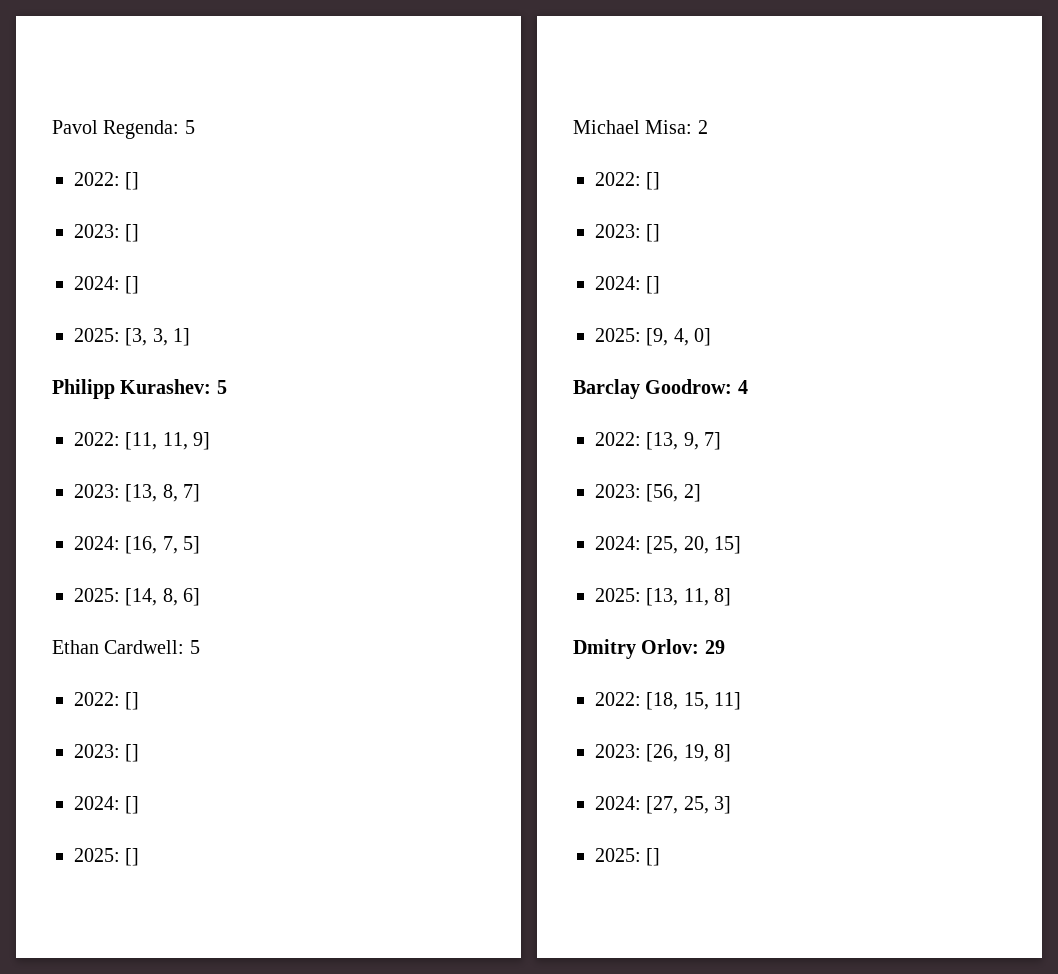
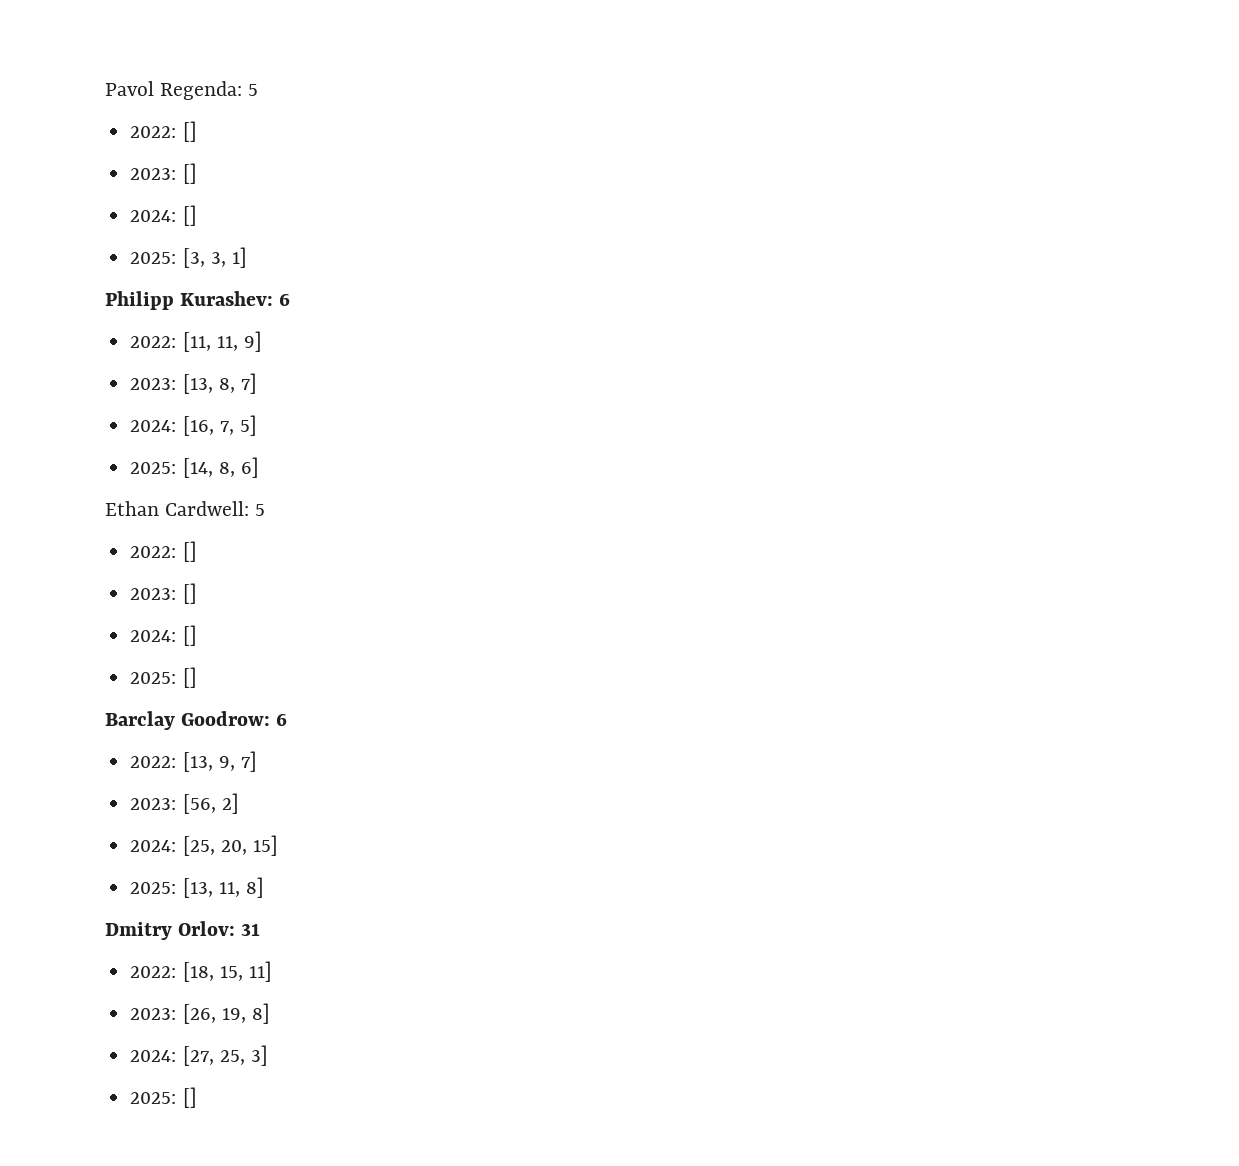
- Philipp Kurashev: 5
+ Philipp Kurashev: 6
- Michael Misa: 2
- 2022: []
- 2023: []
- 2024: []
- 2025: [9, 4, 0]
- Barclay Goodrow: 4
+ Barclay Goodrow: 6
- Dmitry Orlov: 29
+ Dmitry Orlov: 31

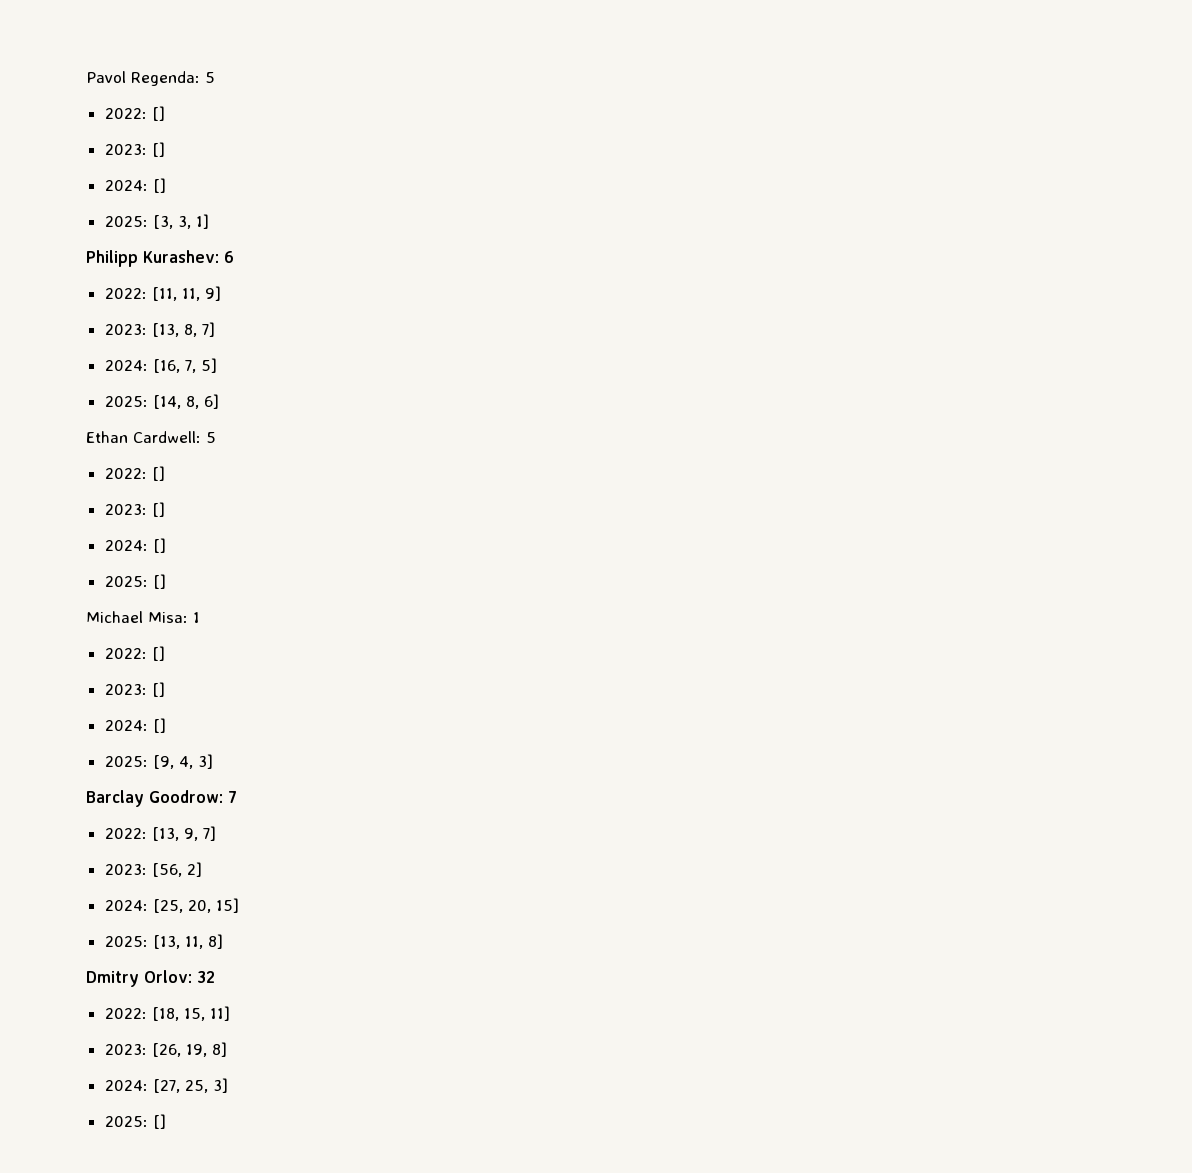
+ Michael Misa: 1
+ 2022: []
+ 2023: []
+ 2024: []
+ 2025: [9, 4, 3]
- Barclay Goodrow: 6
+ Barclay Goodrow: 7
- Dmitry Orlov: 31
+ Dmitry Orlov: 32

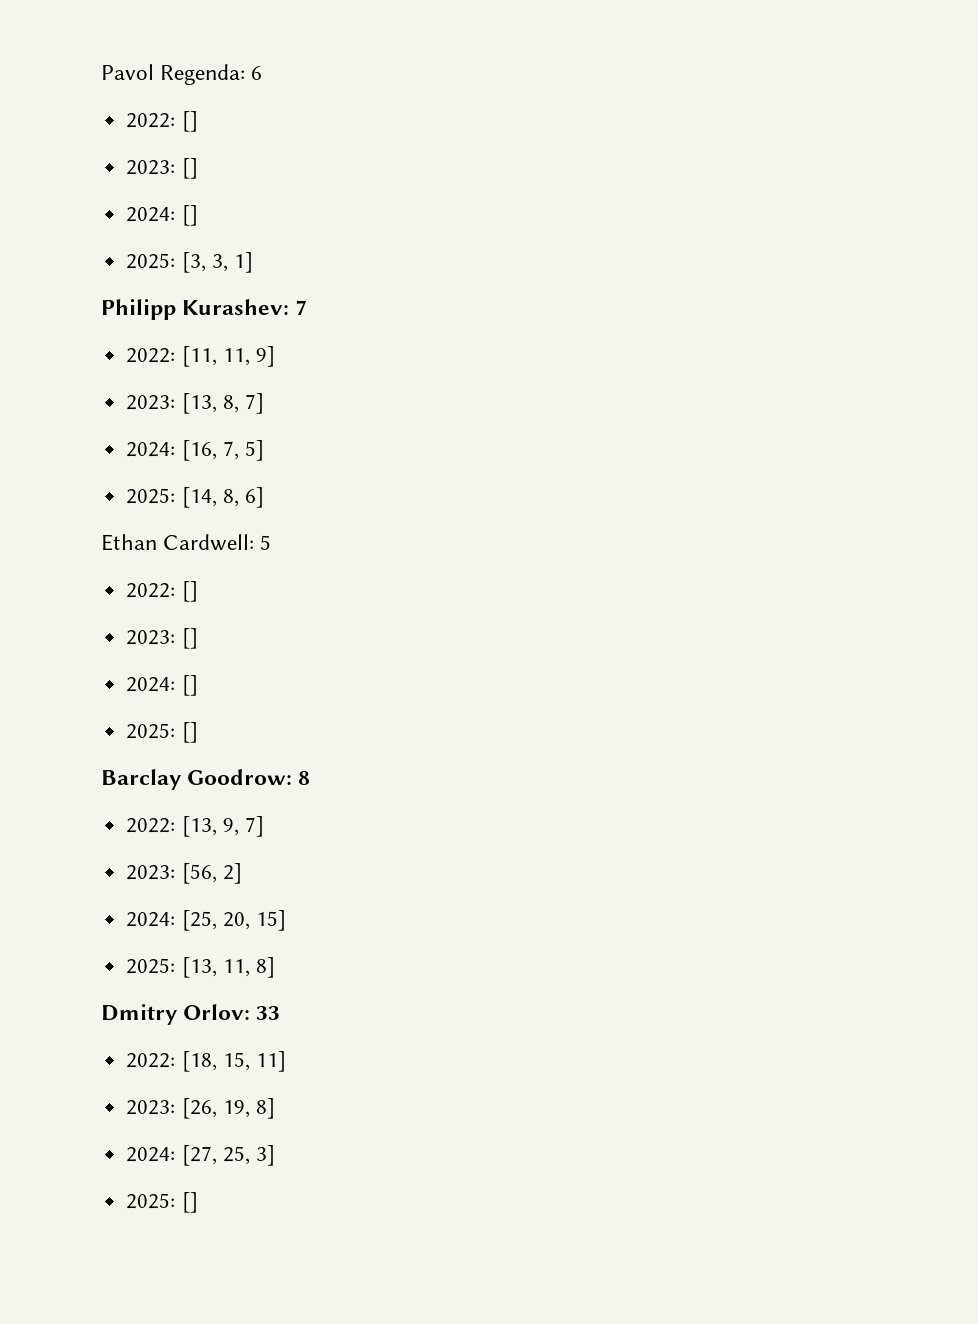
- Pavol Regenda: 5
+ Pavol Regenda: 6
- Philipp Kurashev: 6
+ Philipp Kurashev: 7
- Michael Misa: 1
- 2022: []
- 2023: []
- 2024: []
- 2025: [9, 4, 3]
- Barclay Goodrow: 7
+ Barclay Goodrow: 8
- Dmitry Orlov: 32
+ Dmitry Orlov: 33

